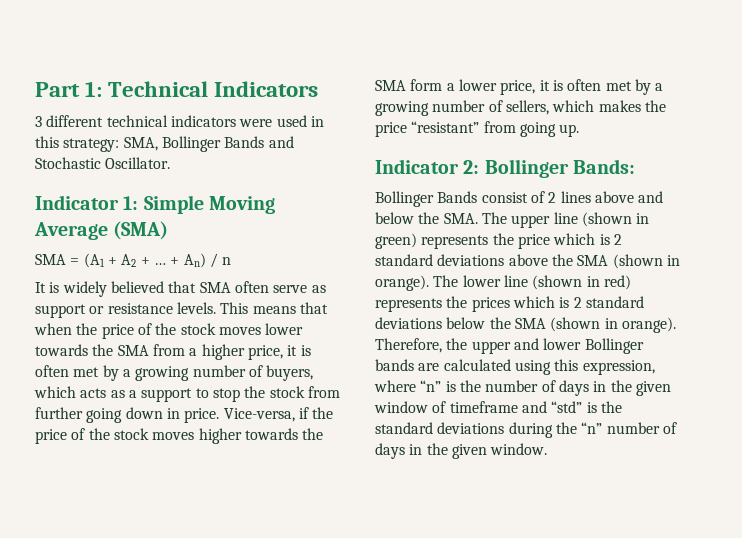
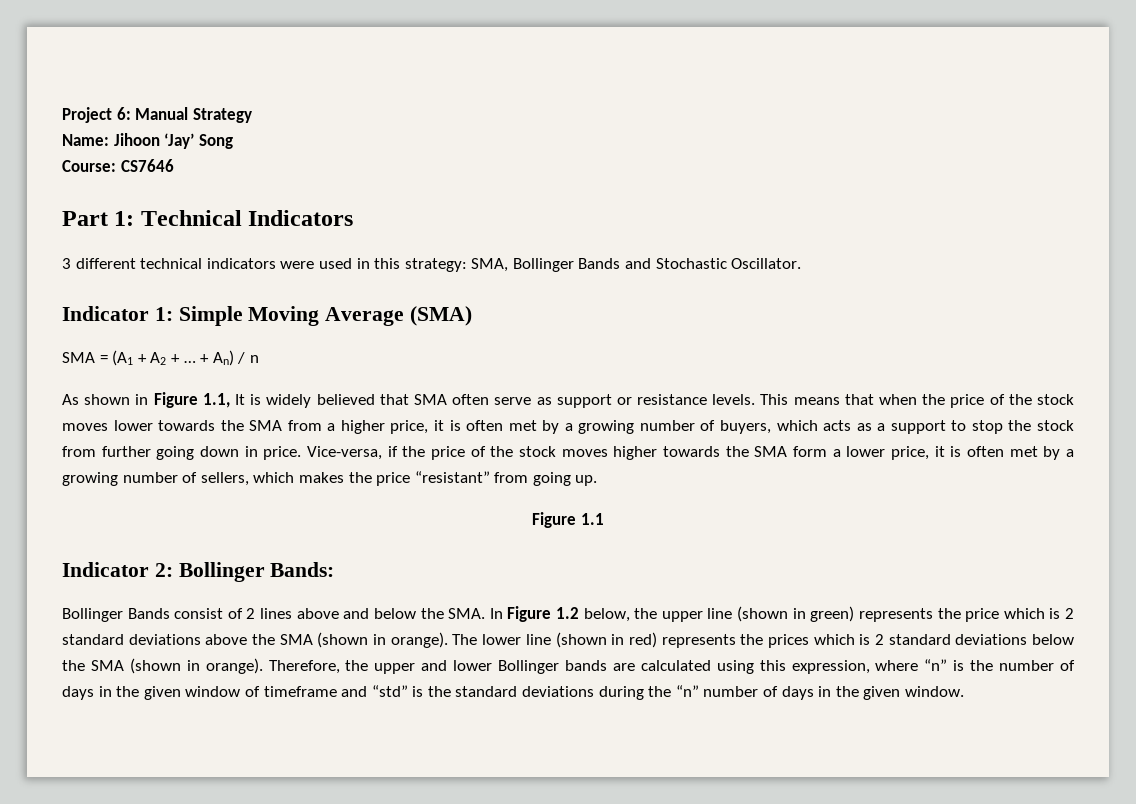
+ Project 6: Manual Strategy
+ Name: Jihoon ‘Jay’ Song
+ Course: CS7646
- It is widely believed that SMA often serve as support or resistance levels.
+ As shown in Figure 1.1, It is widely believed that SMA often serve as support or resistance levels.
+ Figure 1.1
- Bollinger Bands consist of 2 lines above and below the SMA. The upper line (shown in green) represents the price which is 2 standard deviations above the SMA (shown in orange).
+ Bollinger Bands consist of 2 lines above and below the SMA. In Figure 1.2 below, the upper line (shown in green) represents the price which is 2 standard deviations above the SMA (shown in orange).

